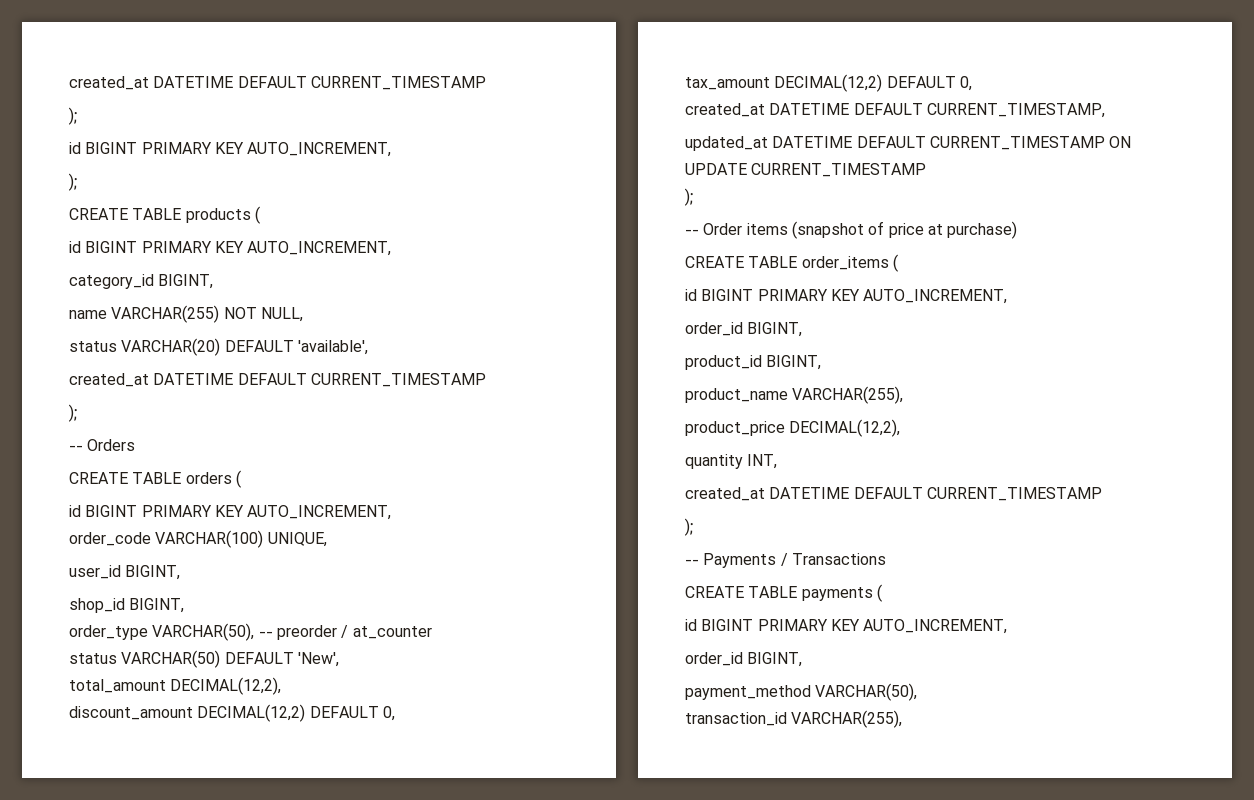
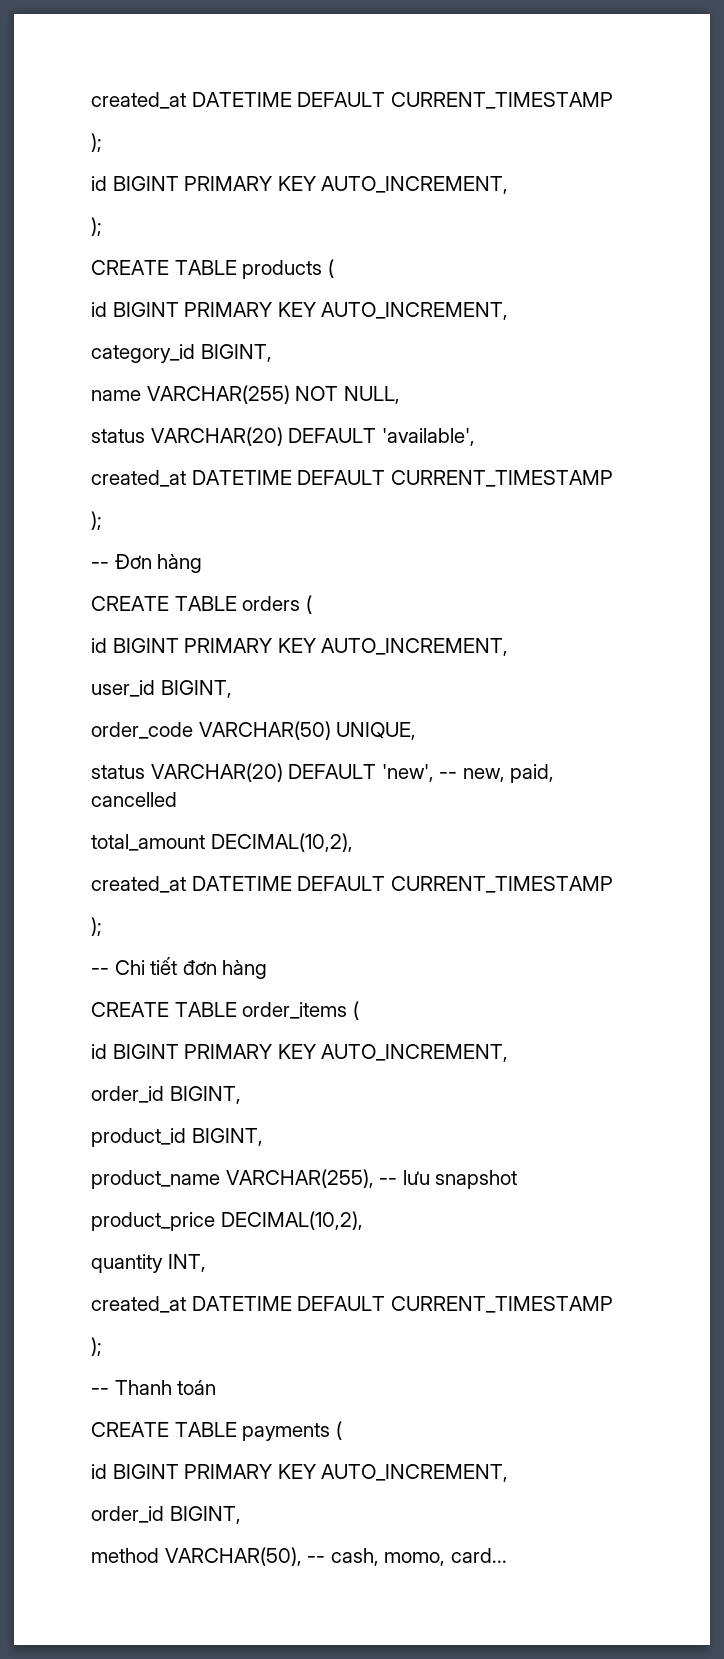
- -- Orders
+ -- Đơn hàng
- order_code VARCHAR(100) UNIQUE,
- shop_id BIGINT,
- order_type VARCHAR(50), -- preorder / at_counter
- status VARCHAR(50) DEFAULT 'New',
- total_amount DECIMAL(12,2),
- discount_amount DECIMAL(12,2) DEFAULT 0,
- tax_amount DECIMAL(12,2) DEFAULT 0,
- created_at DATETIME DEFAULT CURRENT_TIMESTAMP,
- updated_at DATETIME DEFAULT CURRENT_TIMESTAMP ON UPDATE CURRENT_TIMESTAMP
+ order_code VARCHAR(50) UNIQUE,
+ status VARCHAR(20) DEFAULT 'new', -- new, paid, cancelled
+ total_amount DECIMAL(10,2),
+ created_at DATETIME DEFAULT CURRENT_TIMESTAMP
  );
- -- Order items (snapshot of price at purchase)
+ -- Chi tiết đơn hàng
- product_name VARCHAR(255),
+ product_name VARCHAR(255), -- lưu snapshot
- product_price DECIMAL(12,2),
+ product_price DECIMAL(10,2),
- -- Payments / Transactions
+ -- Thanh toán
- payment_method VARCHAR(50),
- transaction_id VARCHAR(255),
+ method VARCHAR(50), -- cash, momo, card...

